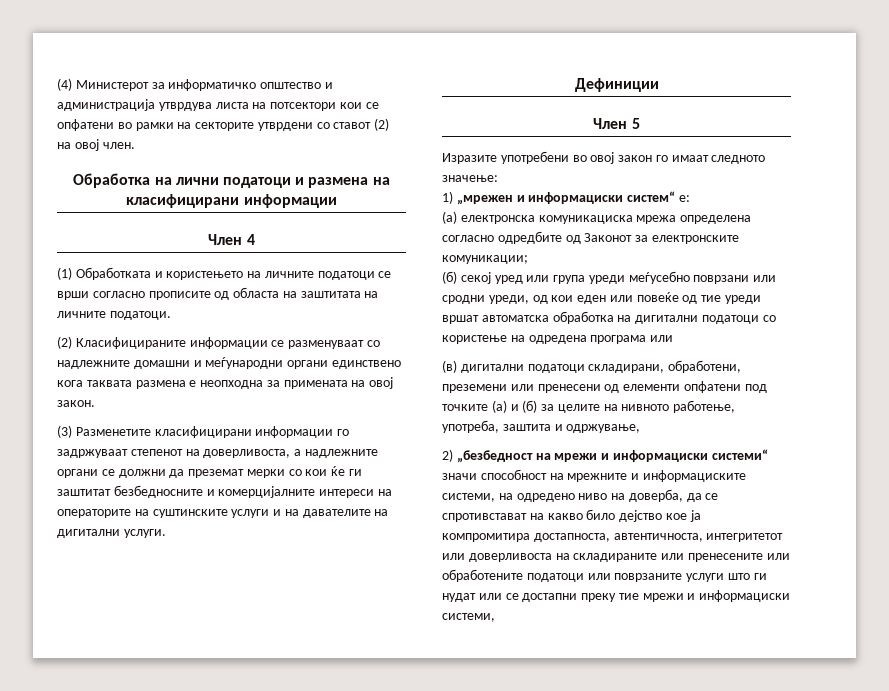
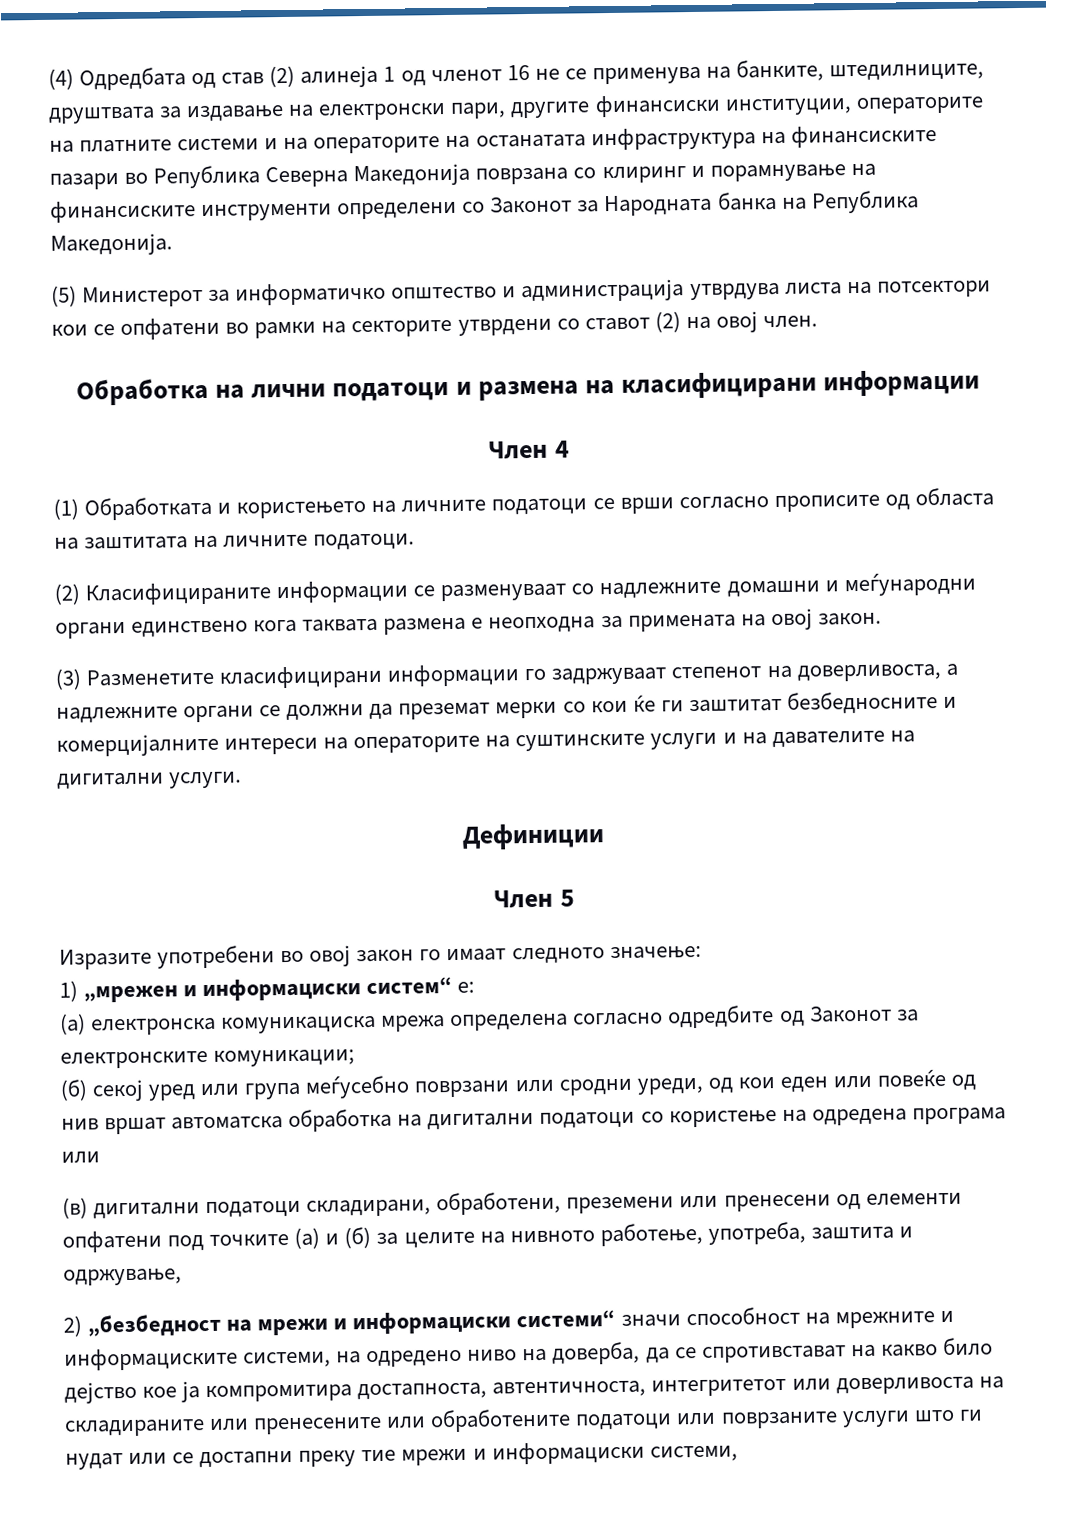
- (4) Министерот за информатичко општество и администрација утврдува листа на потсектори кои се опфатени во рамки на секторите утврдени со ставот (2) на овој член.
+ (4) Одредбата од став (2) алинеја 1 од членот 16 не се применува на банките, штедилниците, друштвата за издавање на електронски пари, другите финансиски институции, операторите на платните системи и на операторите на останатата инфраструктура на финансиските пазари во Република Северна Македонија поврзана со клиринг и порамнување на финансиските инструменти определени со Законот за Народната банка на Република Македонија.
+ (5) Министерот за информатичко општество и администрација утврдува листа на потсектори кои се опфатени во рамки на секторите утврдени со ставот (2) на овој член.
- (б) секој уред или група уреди меѓусебно поврзани или сродни уреди, од кои еден или повеќе од тие уреди вршат автоматска обработка на дигитални податоци со користење на одредена програма или
+ (б) секој уред или група меѓусебно поврзани или сродни уреди, од кои еден или повеќе од нив вршат автоматска обработка на дигитални податоци со користење на одредена програма или

